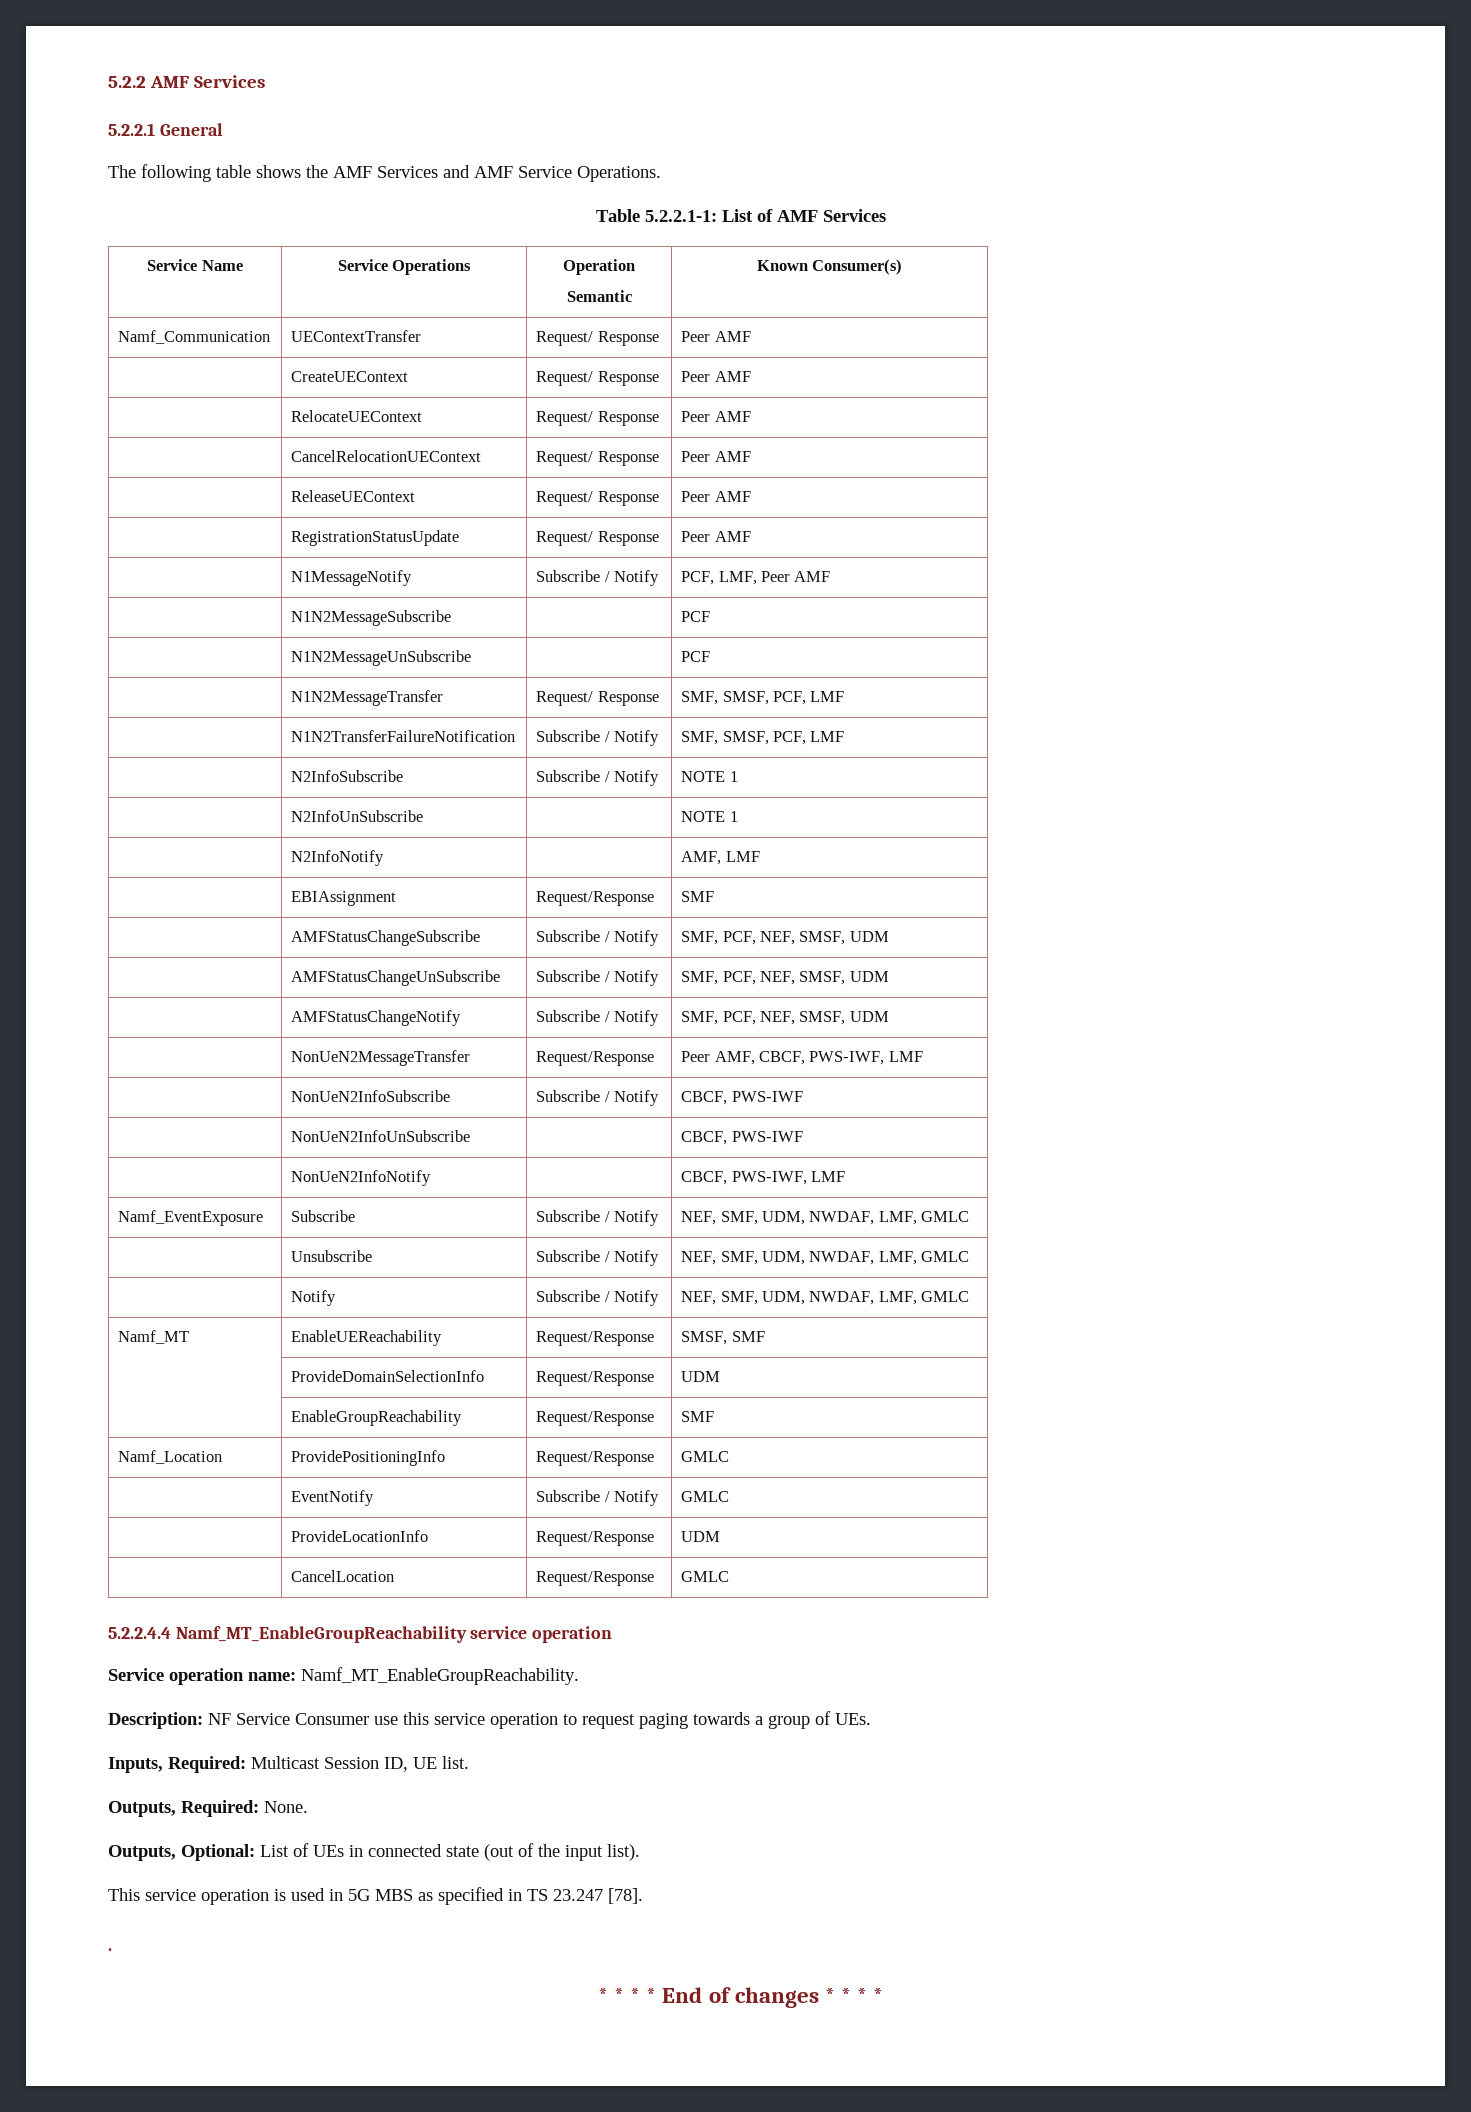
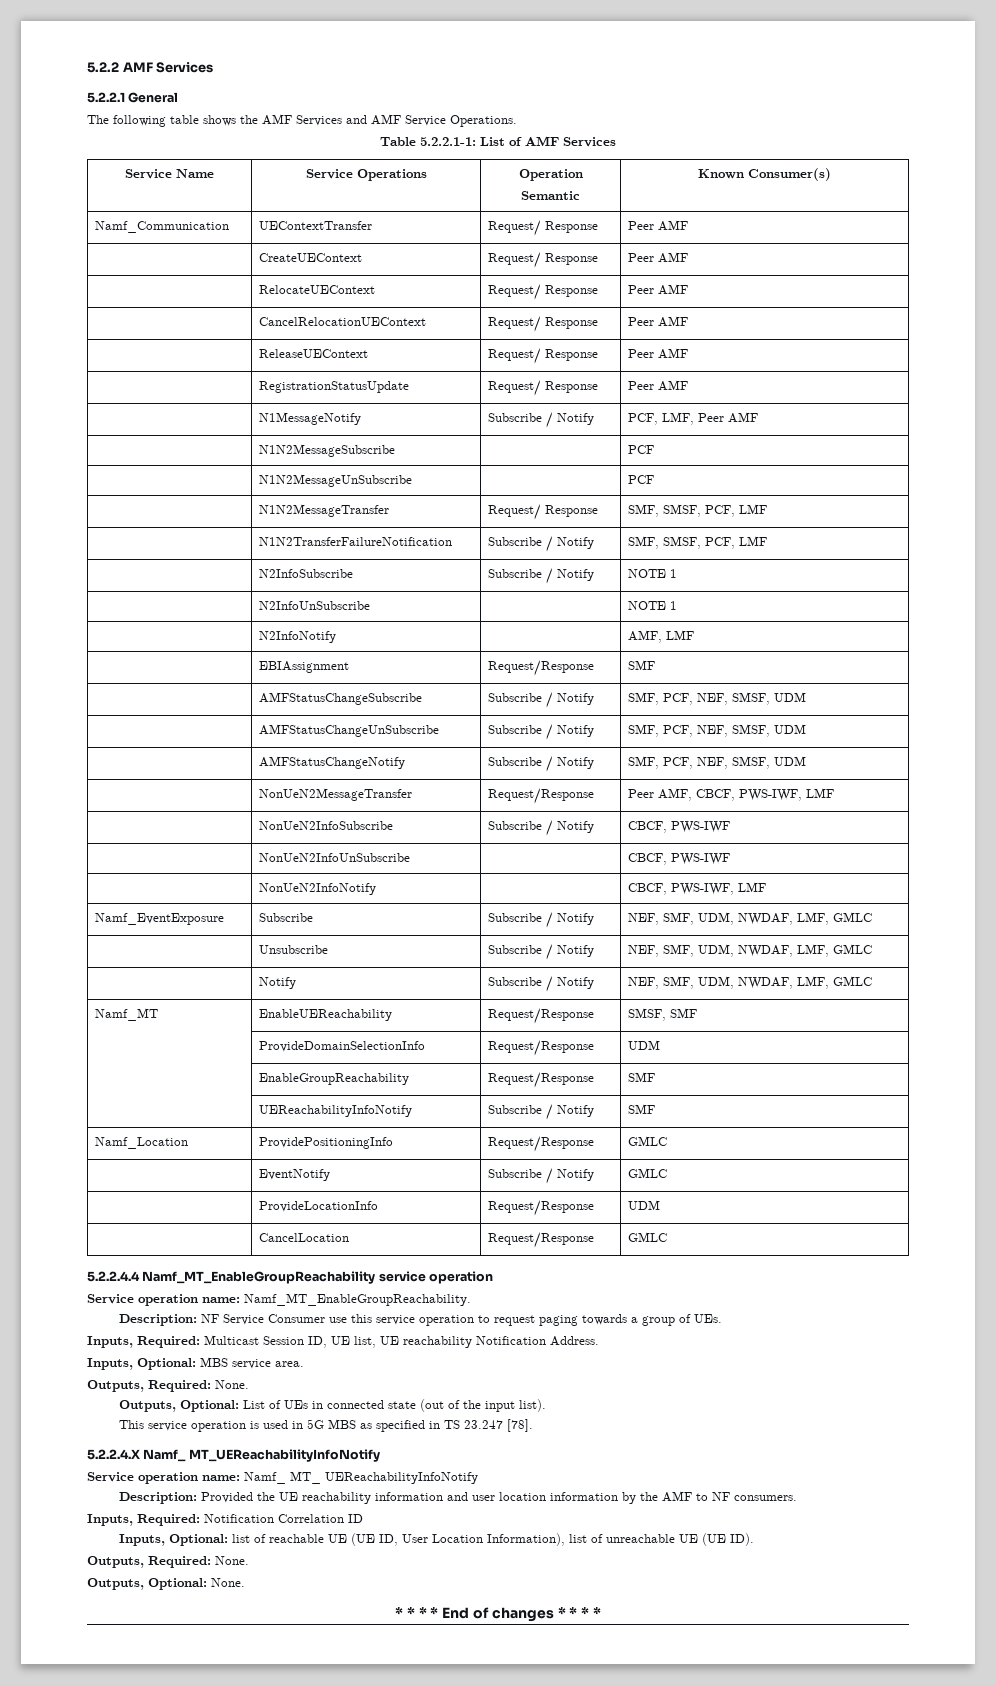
+ | UEReachabilityInfoNotify | Subscribe / Notify | SMF
- Inputs, Required: Multicast Session ID, UE list.
+ Inputs, Required: Multicast Session ID, UE list, UE reachability Notification Address.
+ Inputs, Optional: MBS service area.
- .
+ 5.2.2.4.X Namf_ MT_UEReachabilityInfoNotify
+ Service operation name: Namf_ MT_ UEReachabilityInfoNotify
+ Description: Provided the UE reachability information and user location information by the AMF to NF consumers.
+ Inputs, Required: Notification Correlation ID
+ Inputs, Optional: list of reachable UE (UE ID, User Location Information), list of unreachable UE (UE ID).
+ Outputs, Required: None.
+ Outputs, Optional: None.

